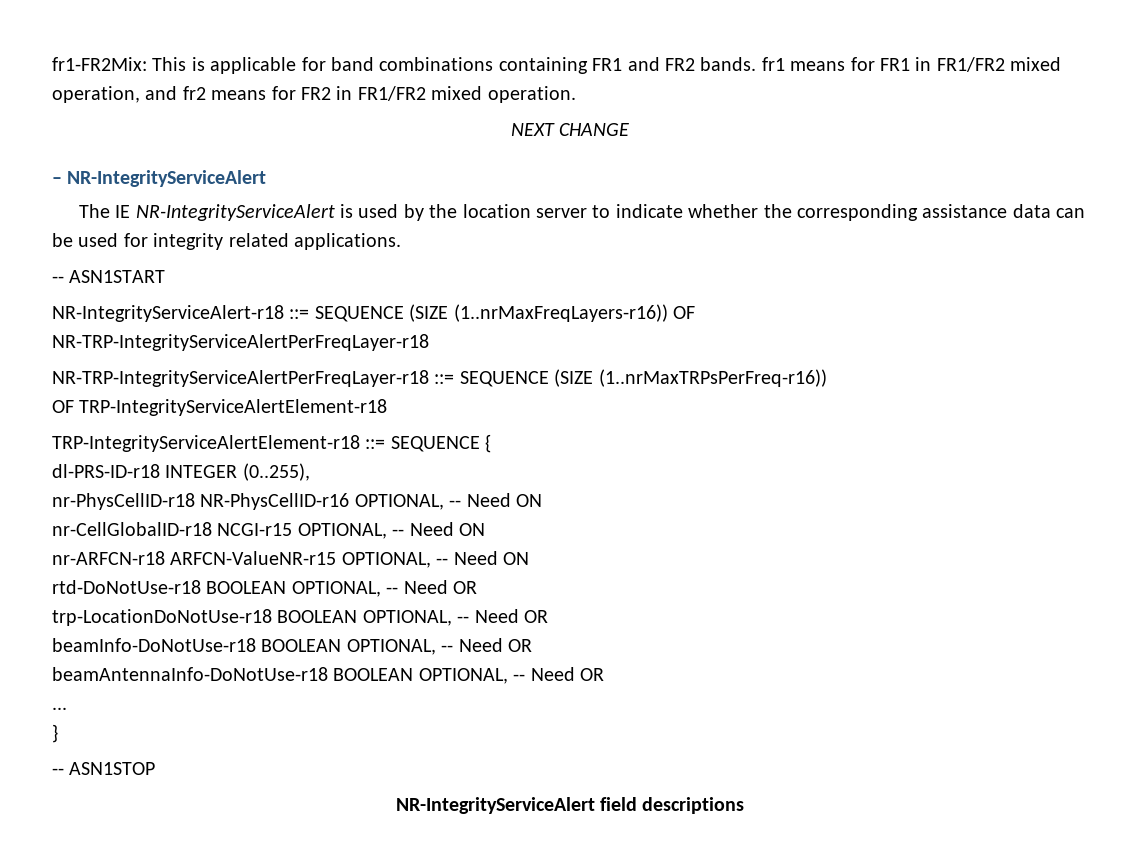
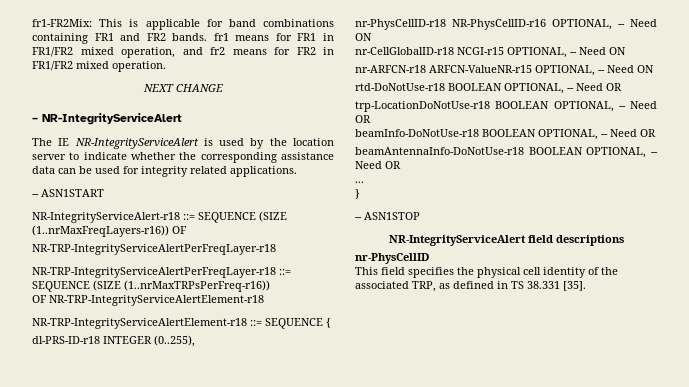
- OF TRP-IntegrityServiceAlertElement-r18
- TRP-IntegrityServiceAlertElement-r18 ::= SEQUENCE {
+ OF NR-TRP-IntegrityServiceAlertElement-r18
+ NR-TRP-IntegrityServiceAlertElement-r18 ::= SEQUENCE {
+ nr-PhysCellID
+ This field specifies the physical cell identity of the associated TRP, as defined in TS 38.331 [35].

